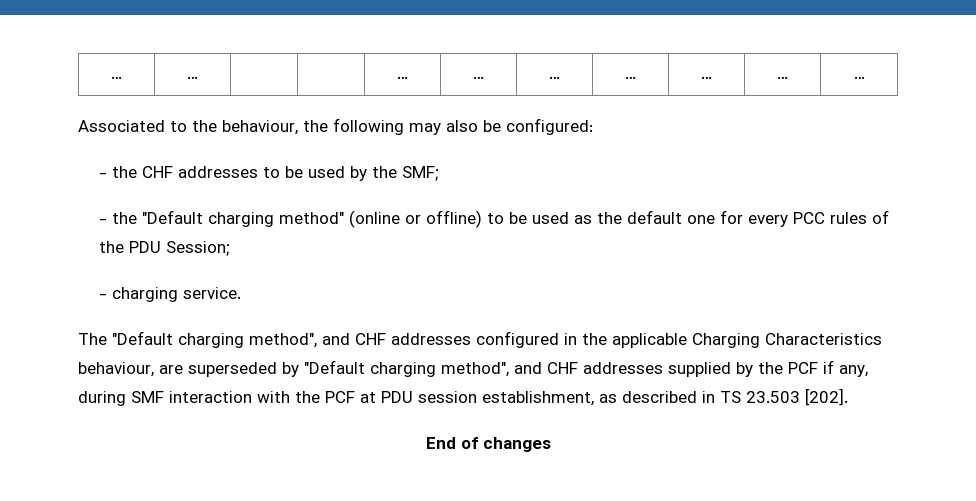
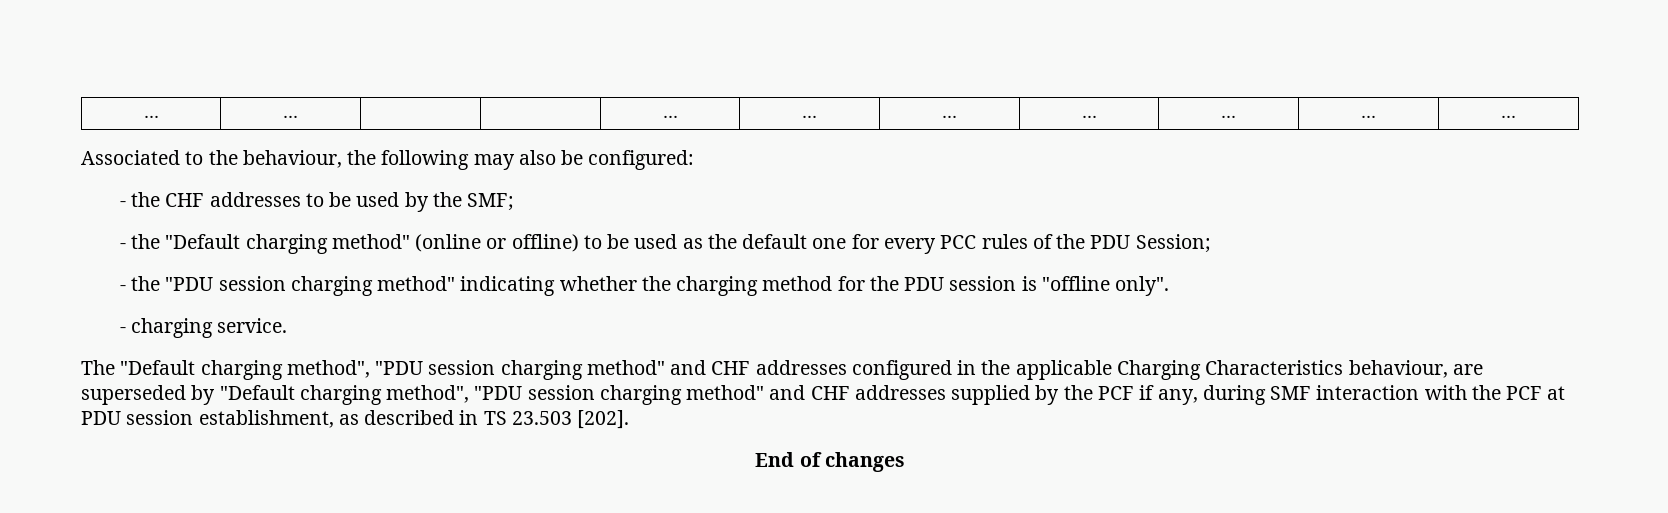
+ - the "PDU session charging method" indicating whether the charging method for the PDU session is "offline only".
- The "Default charging method", and CHF addresses configured in the applicable Charging Characteristics behaviour, are superseded by "Default charging method", and CHF addresses supplied by the PCF if any, during SMF interaction with the PCF at PDU session establishment, as described in TS 23.503 [202].
+ The "Default charging method", "PDU session charging method" and CHF addresses configured in the applicable Charging Characteristics behaviour, are superseded by "Default charging method", "PDU session charging method" and CHF addresses supplied by the PCF if any, during SMF interaction with the PCF at PDU session establishment, as described in TS 23.503 [202].

